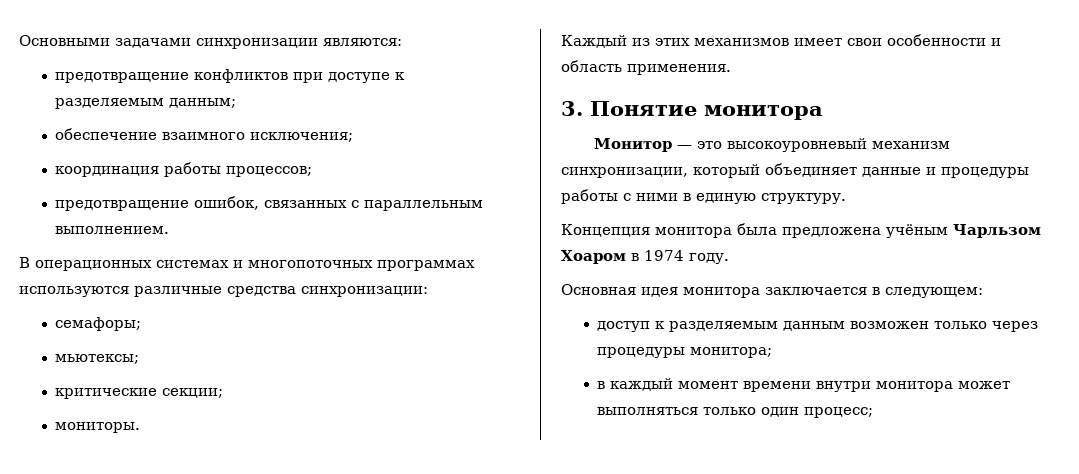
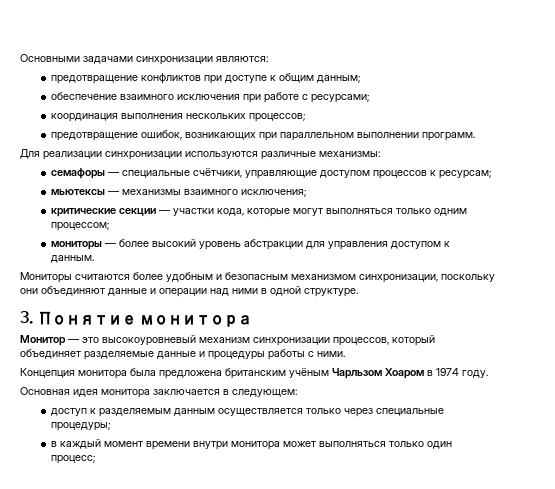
- предотвращение конфликтов при доступе к разделяемым данным;
+ предотвращение конфликтов при доступе к общим данным;
- обеспечение взаимного исключения;
+ обеспечение взаимного исключения при работе с ресурсами;
- координация работы процессов;
+ координация выполнения нескольких процессов;
- предотвращение ошибок, связанных с параллельным выполнением.
- В операционных системах и многопоточных программах используются различные средства синхронизации:
- семафоры;
- мьютексы;
- критические секции;
- мониторы.
- Каждый из этих механизмов имеет свои особенности и область применения.
+ предотвращение ошибок, возникающих при параллельном выполнении программ.
+ Для реализации синхронизации используются различные механизмы:
+ семафоры — специальные счётчики, управляющие доступом процессов к ресурсам;
+ мьютексы — механизмы взаимного исключения;
+ критические секции — участки кода, которые могут выполняться только одним процессом;
+ мониторы — более высокий уровень абстракции для управления доступом к данным.
+ Мониторы считаются более удобным и безопасным механизмом синхронизации, поскольку они объединяют данные и операции над ними в одной структуре.
- Монитор — это высокоуровневый механизм синхронизации, который объединяет данные и процедуры работы с ними в единую структуру.
+ Монитор — это высокоуровневый механизм синхронизации процессов, который объединяет разделяемые данные и процедуры работы с ними.
- Концепция монитора была предложена учёным Чарльзом Хоаром в 1974 году.
+ Концепция монитора была предложена британским учёным Чарльзом Хоаром в 1974 году.
- доступ к разделяемым данным возможен только через процедуры монитора;
+ доступ к разделяемым данным осуществляется только через специальные процедуры;

